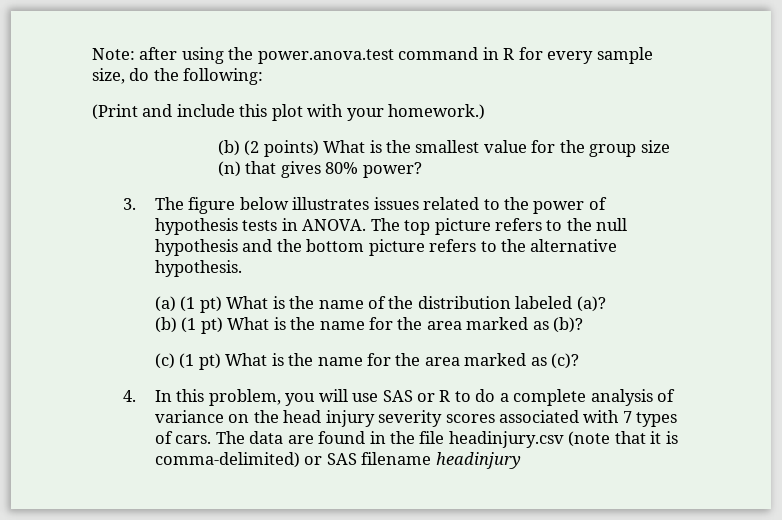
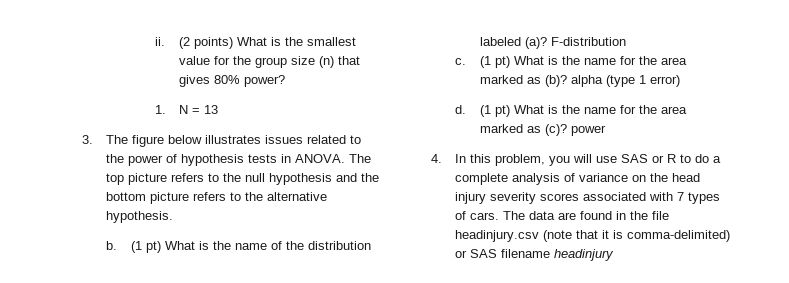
- Note: after using the power.anova.test command in R for every sample size, do the following:
- (Print and include this plot with your homework.)
- (b) (2 points) What is the smallest value for the group size (n) that gives 80% power?
+ ii. (2 points) What is the smallest value for the group size (n) that gives 80% power?
+ 1. N = 13
- (a) (1 pt) What is the name of the distribution labeled (a)?
- (b) (1 pt) What is the name for the area marked as (b)?
- (c) (1 pt) What is the name for the area marked as (c)?
+ b. (1 pt) What is the name of the distribution labeled (a)? F-distribution
+ c. (1 pt) What is the name for the area marked as (b)? alpha (type 1 error)
+ d. (1 pt) What is the name for the area marked as (c)? power

